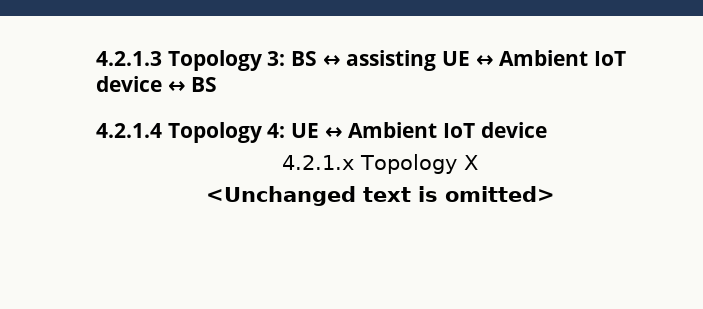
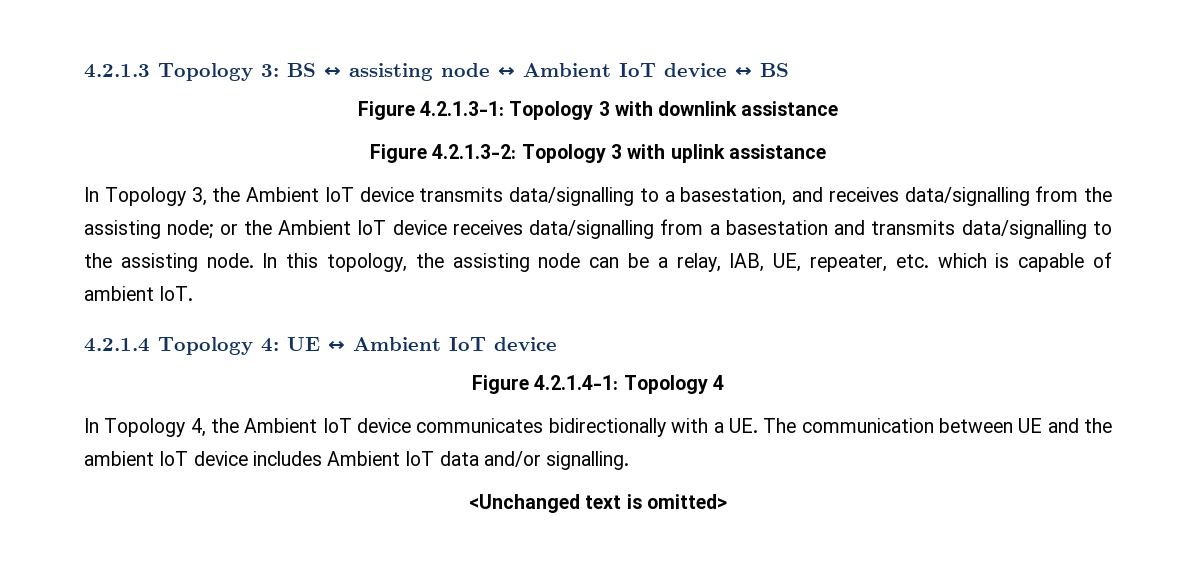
- 4.2.1.3 Topology 3: BS ↔ assisting UE ↔ Ambient IoT device ↔ BS
+ 4.2.1.3 Topology 3: BS ↔ assisting node ↔ Ambient IoT device ↔ BS
+ Figure 4.2.1.3-1: Topology 3 with downlink assistance
+ Figure 4.2.1.3-2: Topology 3 with uplink assistance
+ In Topology 3, the Ambient IoT device transmits data/signalling to a basestation, and receives data/signalling from the assisting node; or the Ambient IoT device receives data/signalling from a basestation and transmits data/signalling to the assisting node. In this topology, the assisting node can be a relay, IAB, UE, repeater, etc. which is capable of ambient IoT.
- 4.2.1.x Topology X
+ Figure 4.2.1.4-1: Topology 4
+ In Topology 4, the Ambient IoT device communicates bidirectionally with a UE. The communication between UE and the ambient IoT device includes Ambient IoT data and/or signalling.

